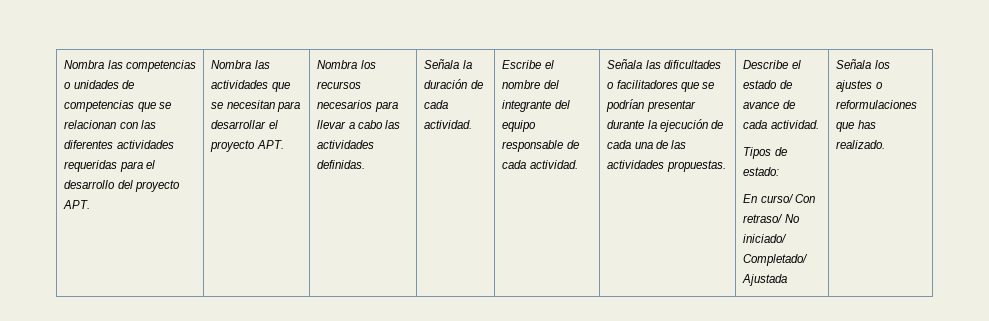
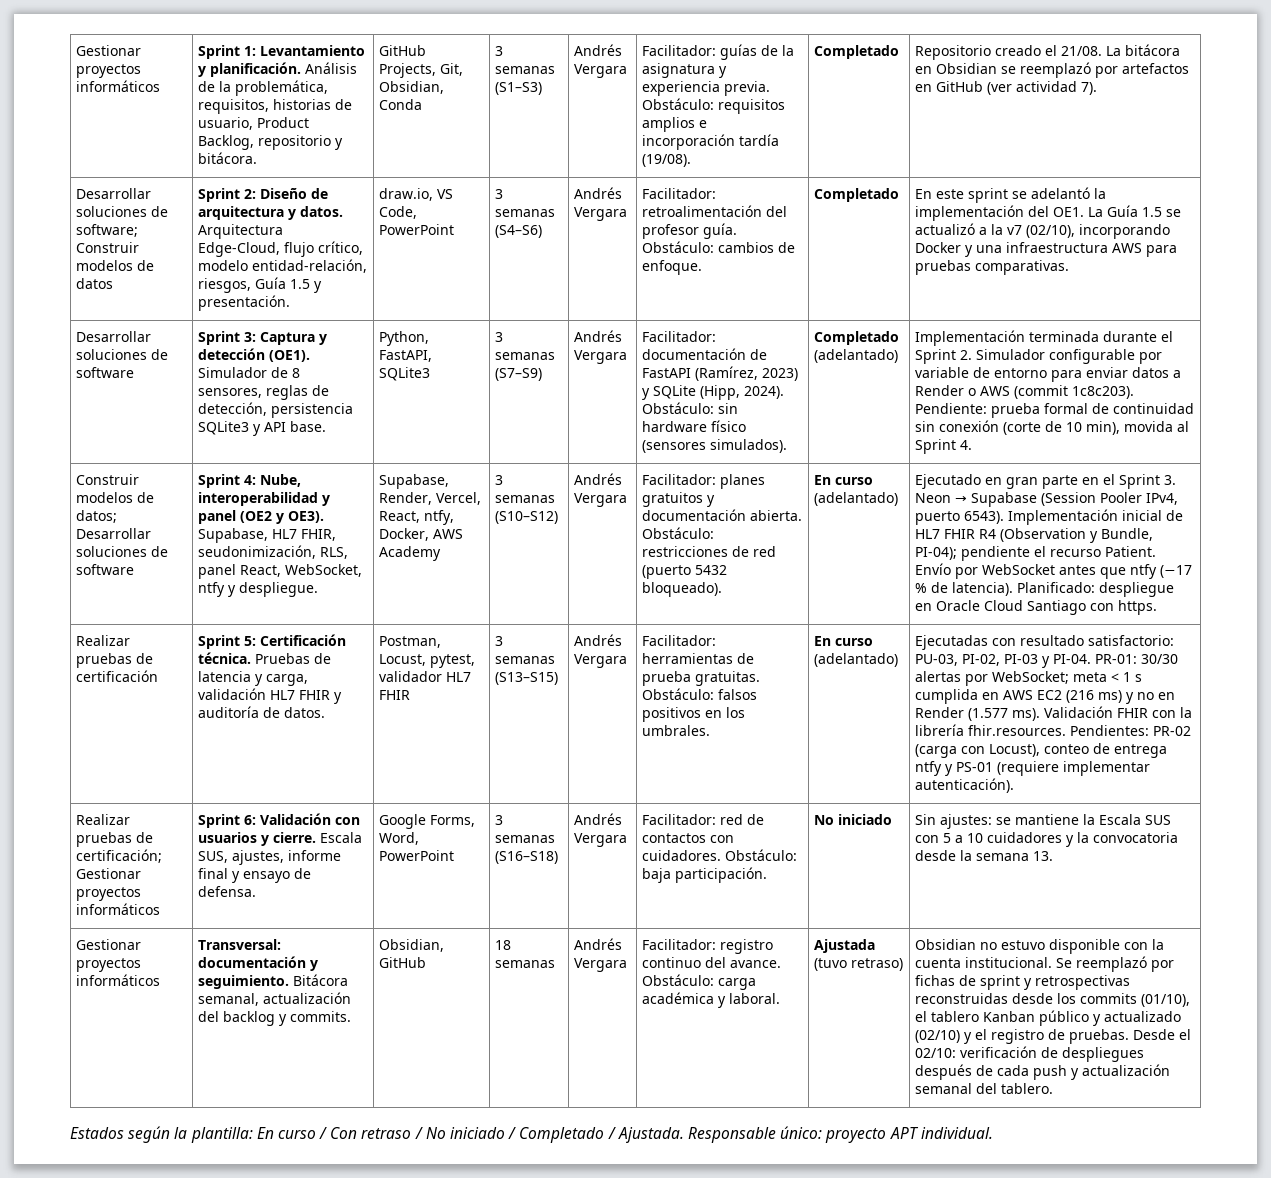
- Nombra las competencias o unidades de competencias que se relacionan con las diferentes actividades requeridas para el desarrollo del proyecto APT. | Nombra las actividades que se necesitan para desarrollar el proyecto APT. | Nombra los recursos necesarios para llevar a cabo las actividades definidas. | Señala la duración de cada actividad. | Escribe el nombre del integrante del equipo responsable de cada actividad. | Señala las dificultades o facilitadores que se podrían presentar durante la ejecución de cada una de las actividades propuestas. | Describe el estado de avance de cada actividad.
- Tipos de estado:
- En curso/ Con retraso/ No iniciado/ Completado/ Ajustada | Señala los ajustes o reformulaciones que has realizado.
+ Gestionar proyectos informáticos | Sprint 1: Levantamiento y planificación. Análisis de la problemática, requisitos, historias de usuario, Product Backlog, repositorio y bitácora. | GitHub Projects, Git, Obsidian, Conda | 3 semanas (S1–S3) | Andrés Vergara | Facilitador: guías de la asignatura y experiencia previa. Obstáculo: requisitos amplios e incorporación tardía (19/08). | Completado | Repositorio creado el 21/08. La bitácora en Obsidian se reemplazó por artefactos en GitHub (ver actividad 7).
+ Desarrollar soluciones de software; Construir modelos de datos | Sprint 2: Diseño de arquitectura y datos. Arquitectura Edge-Cloud, flujo crítico, modelo entidad-relación, riesgos, Guía 1.5 y presentación. | draw.io, VS Code, PowerPoint | 3 semanas (S4–S6) | Andrés Vergara | Facilitador: retroalimentación del profesor guía. Obstáculo: cambios de enfoque. | Completado | En este sprint se adelantó la implementación del OE1. La Guía 1.5 se actualizó a la v7 (02/10), incorporando Docker y una infraestructura AWS para pruebas comparativas.
+ Desarrollar soluciones de software | Sprint 3: Captura y detección (OE1). Simulador de 8 sensores, reglas de detección, persistencia SQLite3 y API base. | Python, FastAPI, SQLite3 | 3 semanas (S7–S9) | Andrés Vergara | Facilitador: documentación de FastAPI (Ramírez, 2023) y SQLite (Hipp, 2024). Obstáculo: sin hardware físico (sensores simulados). | Completado (adelantado) | Implementación terminada durante el Sprint 2. Simulador configurable por variable de entorno para enviar datos a Render o AWS (commit 1c8c203). Pendiente: prueba formal de continuidad sin conexión (corte de 10 min), movida al Sprint 4.
+ Construir modelos de datos; Desarrollar soluciones de software | Sprint 4: Nube, interoperabilidad y panel (OE2 y OE3). Supabase, HL7 FHIR, seudonimización, RLS, panel React, WebSocket, ntfy y despliegue. | Supabase, Render, Vercel, React, ntfy, Docker, AWS Academy | 3 semanas (S10–S12) | Andrés Vergara | Facilitador: planes gratuitos y documentación abierta. Obstáculo: restricciones de red (puerto 5432 bloqueado). | En curso (adelantado) | Ejecutado en gran parte en el Sprint 3. Neon → Supabase (Session Pooler IPv4, puerto 6543). Implementación inicial de HL7 FHIR R4 (Observation y Bundle, PI-04); pendiente el recurso Patient. Envío por WebSocket antes que ntfy (−17 % de latencia). Planificado: despliegue en Oracle Cloud Santiago con https.
+ Realizar pruebas de certificación | Sprint 5: Certificación técnica. Pruebas de latencia y carga, validación HL7 FHIR y auditoría de datos. | Postman, Locust, pytest, validador HL7 FHIR | 3 semanas (S13–S15) | Andrés Vergara | Facilitador: herramientas de prueba gratuitas. Obstáculo: falsos positivos en los umbrales. | En curso (adelantado) | Ejecutadas con resultado satisfactorio: PU-03, PI-02, PI-03 y PI-04. PR-01: 30/30 alertas por WebSocket; meta < 1 s cumplida en AWS EC2 (216 ms) y no en Render (1.577 ms). Validación FHIR con la librería fhir.resources. Pendientes: PR-02 (carga con Locust), conteo de entrega ntfy y PS-01 (requiere implementar autenticación).
+ Realizar pruebas de certificación; Gestionar proyectos informáticos | Sprint 6: Validación con usuarios y cierre. Escala SUS, ajustes, informe final y ensayo de defensa. | Google Forms, Word, PowerPoint | 3 semanas (S16–S18) | Andrés Vergara | Facilitador: red de contactos con cuidadores. Obstáculo: baja participación. | No iniciado | Sin ajustes: se mantiene la Escala SUS con 5 a 10 cuidadores y la convocatoria desde la semana 13.
+ Gestionar proyectos informáticos | Transversal: documentación y seguimiento. Bitácora semanal, actualización del backlog y commits. | Obsidian, GitHub | 18 semanas | Andrés Vergara | Facilitador: registro continuo del avance. Obstáculo: carga académica y laboral. | Ajustada (tuvo retraso) | Obsidian no estuvo disponible con la cuenta institucional. Se reemplazó por fichas de sprint y retrospectivas reconstruidas desde los commits (01/10), el tablero Kanban público y actualizado (02/10) y el registro de pruebas. Desde el 02/10: verificación de despliegues después de cada push y actualización semanal del tablero.
+ Estados según la plantilla: En curso / Con retraso / No iniciado / Completado / Ajustada. Responsable único: proyecto APT individual.

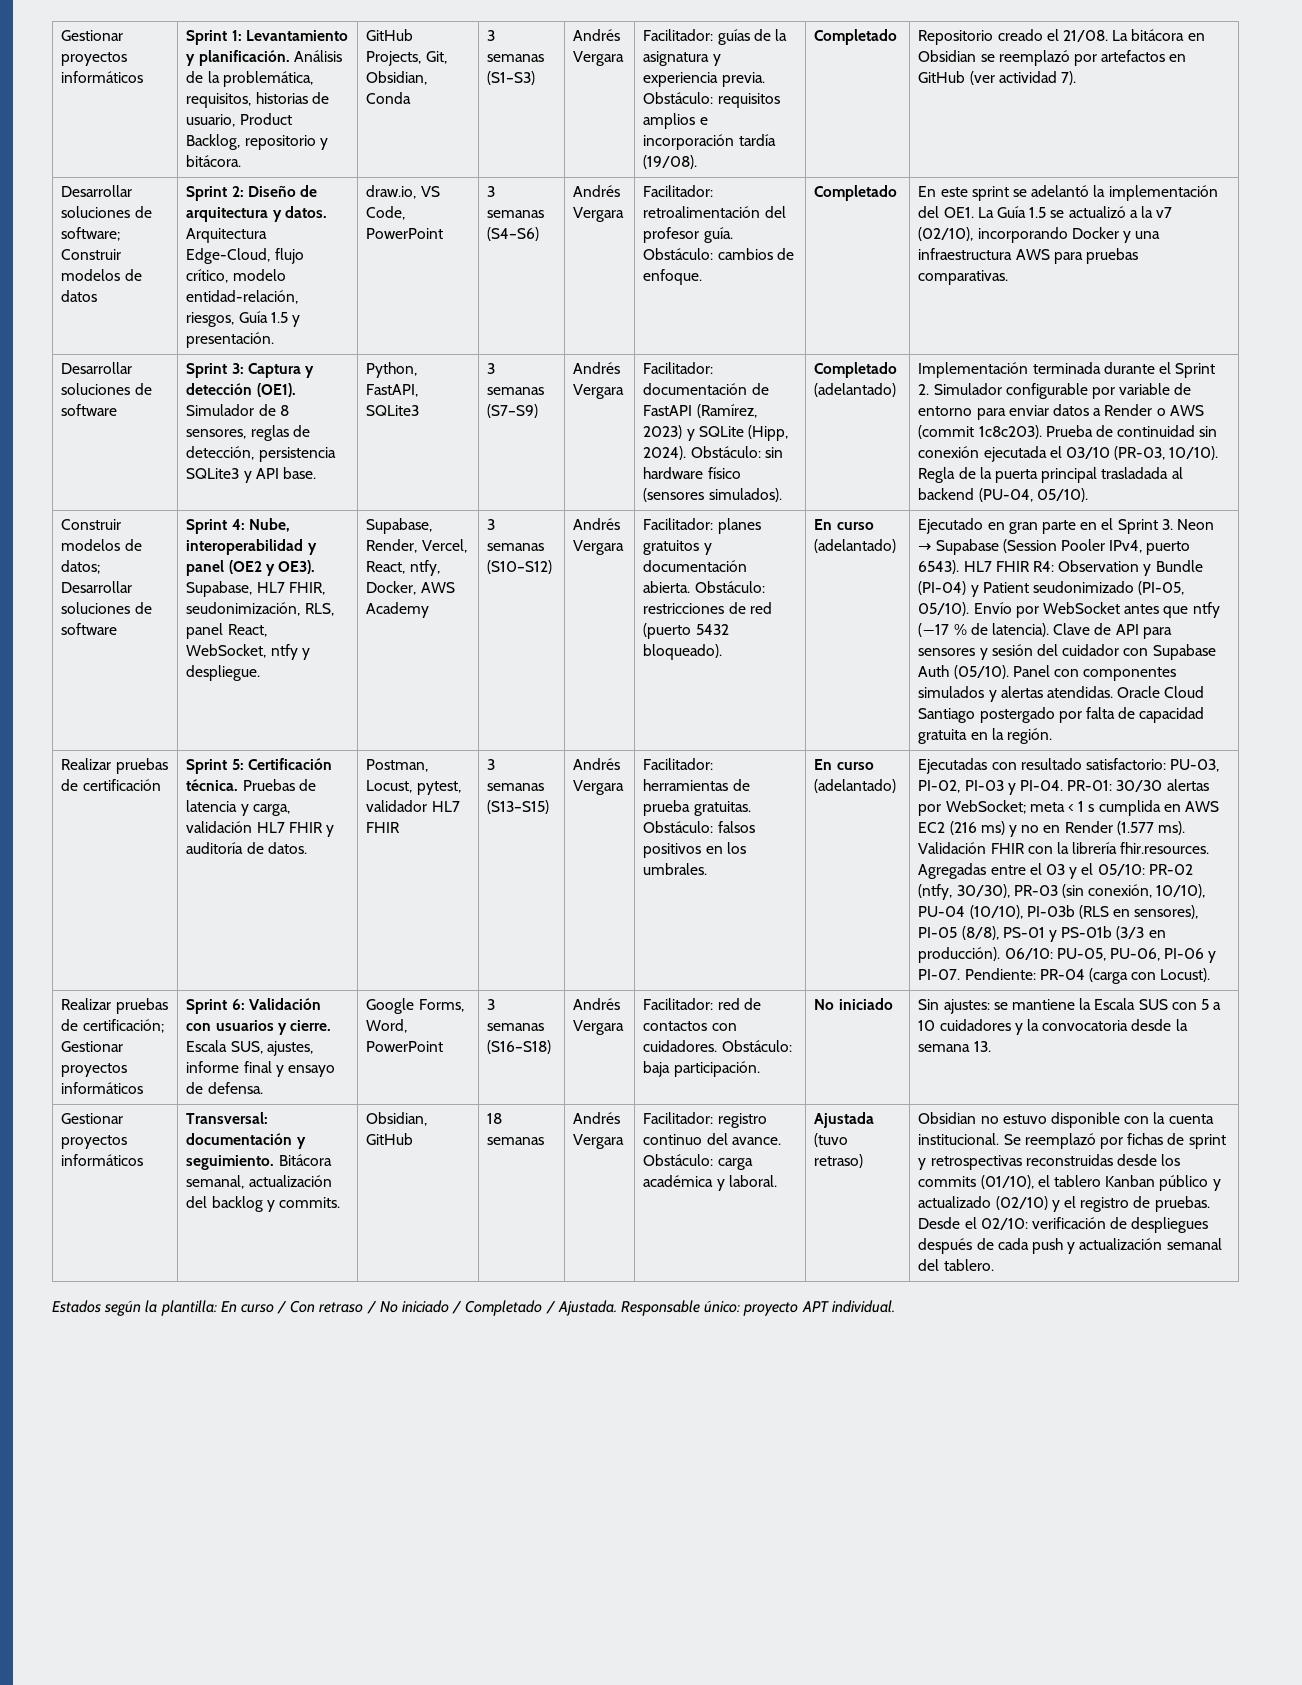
- Pendiente: prueba formal de continuidad sin conexión (corte de 10 min), movida al Sprint 4.
+ Prueba de continuidad sin conexión ejecutada el 03/10 (PR-03, 10/10). Regla de la puerta principal trasladada al backend (PU-04, 05/10).
- Implementación inicial de HL7 FHIR R4 (Observation y Bundle, PI-04); pendiente el recurso Patient.
+ HL7 FHIR R4: Observation y Bundle (PI-04) y Patient seudonimizado (PI-05, 05/10).
- Planificado: despliegue en Oracle Cloud Santiago con https.
+ Clave de API para sensores y sesión del cuidador con Supabase Auth (05/10). Panel con componentes simulados y alertas atendidas. Oracle Cloud Santiago postergado por falta de capacidad gratuita en la región.
- Validación FHIR con la librería fhir.resources. Pendientes: PR-02 (carga con Locust), conteo de entrega ntfy y PS-01 (requiere implementar autenticación).
+ Validación FHIR con la librería fhir.resources. Agregadas entre el 03 y el 05/10: PR-02 (ntfy, 30/30), PR-03 (sin conexión, 10/10), PU-04 (10/10), PI-03b (RLS en sensores), PI-05 (8/8), PS-01 y PS-01b (3/3 en producción). 06/10: PU-05, PU-06, PI-06 y PI-07. Pendiente: PR-04 (carga con Locust).

